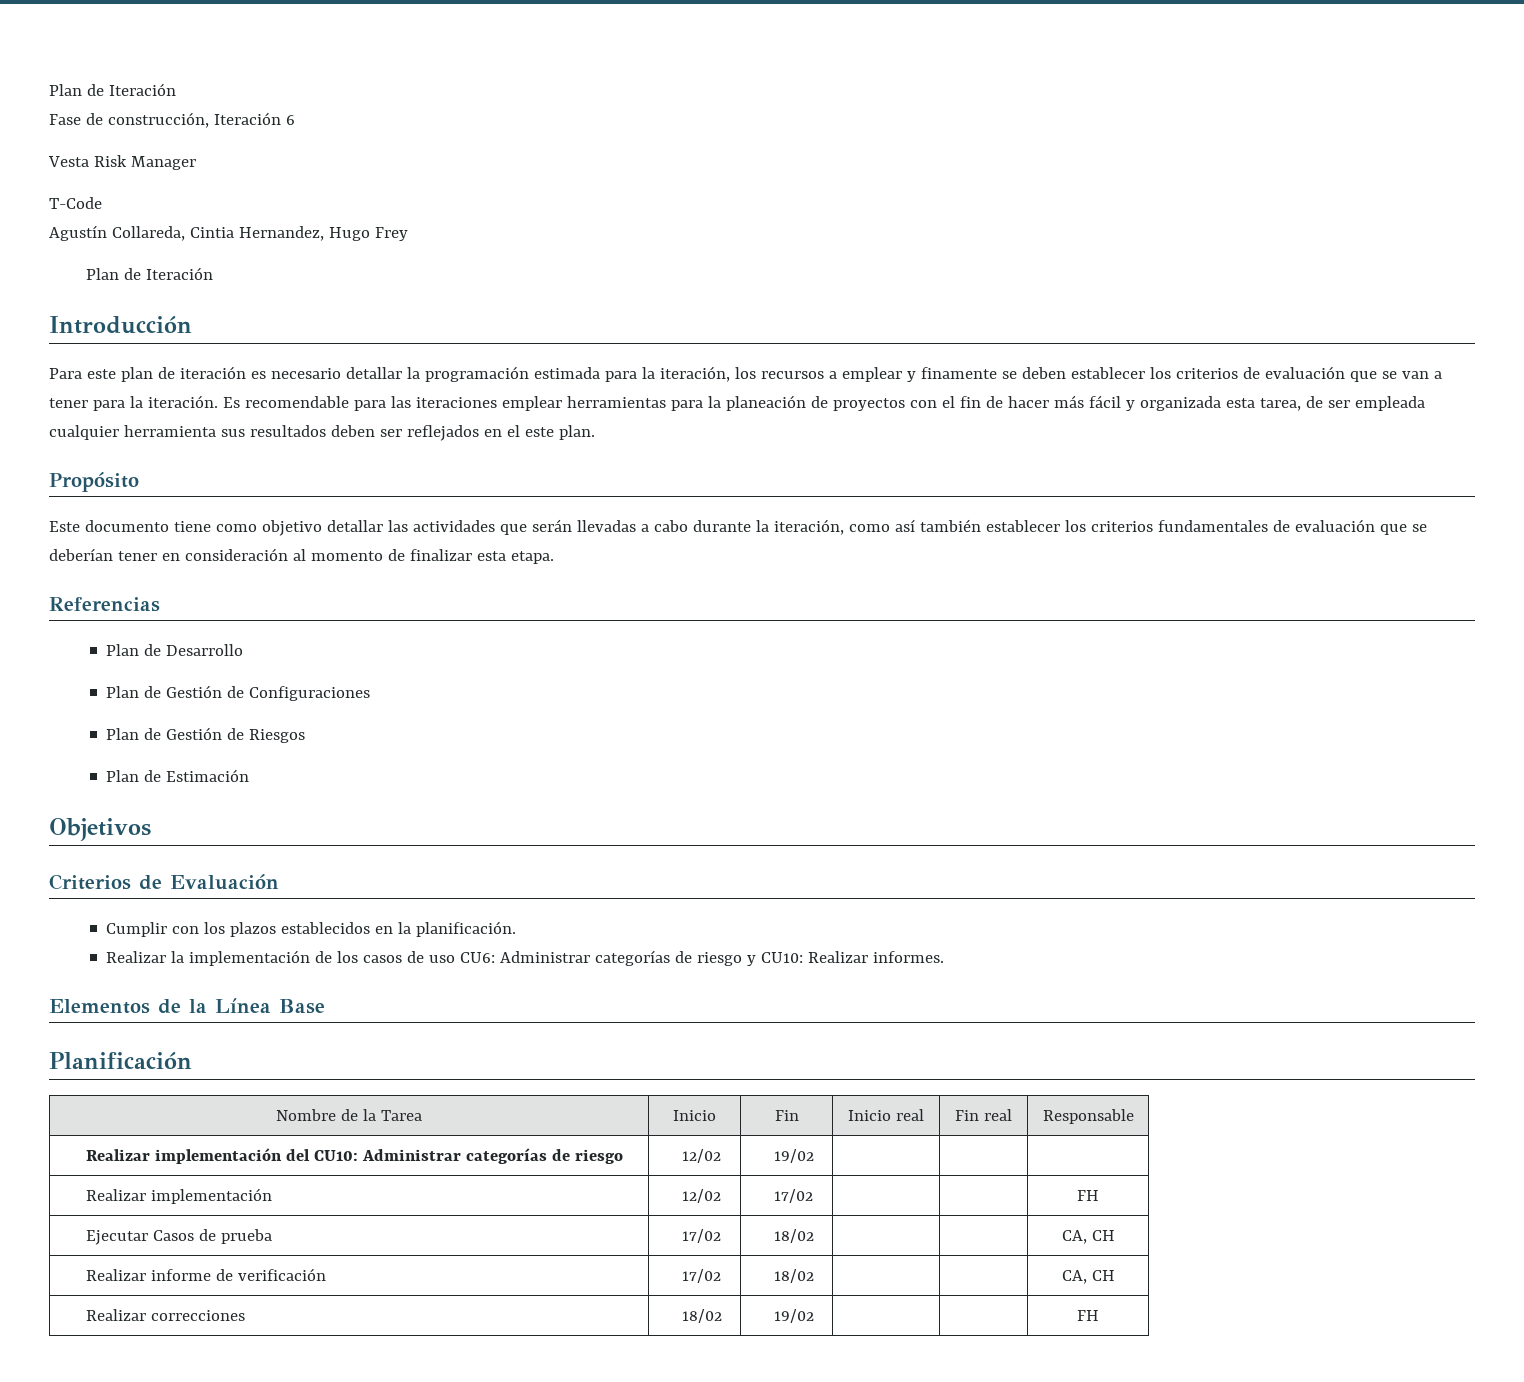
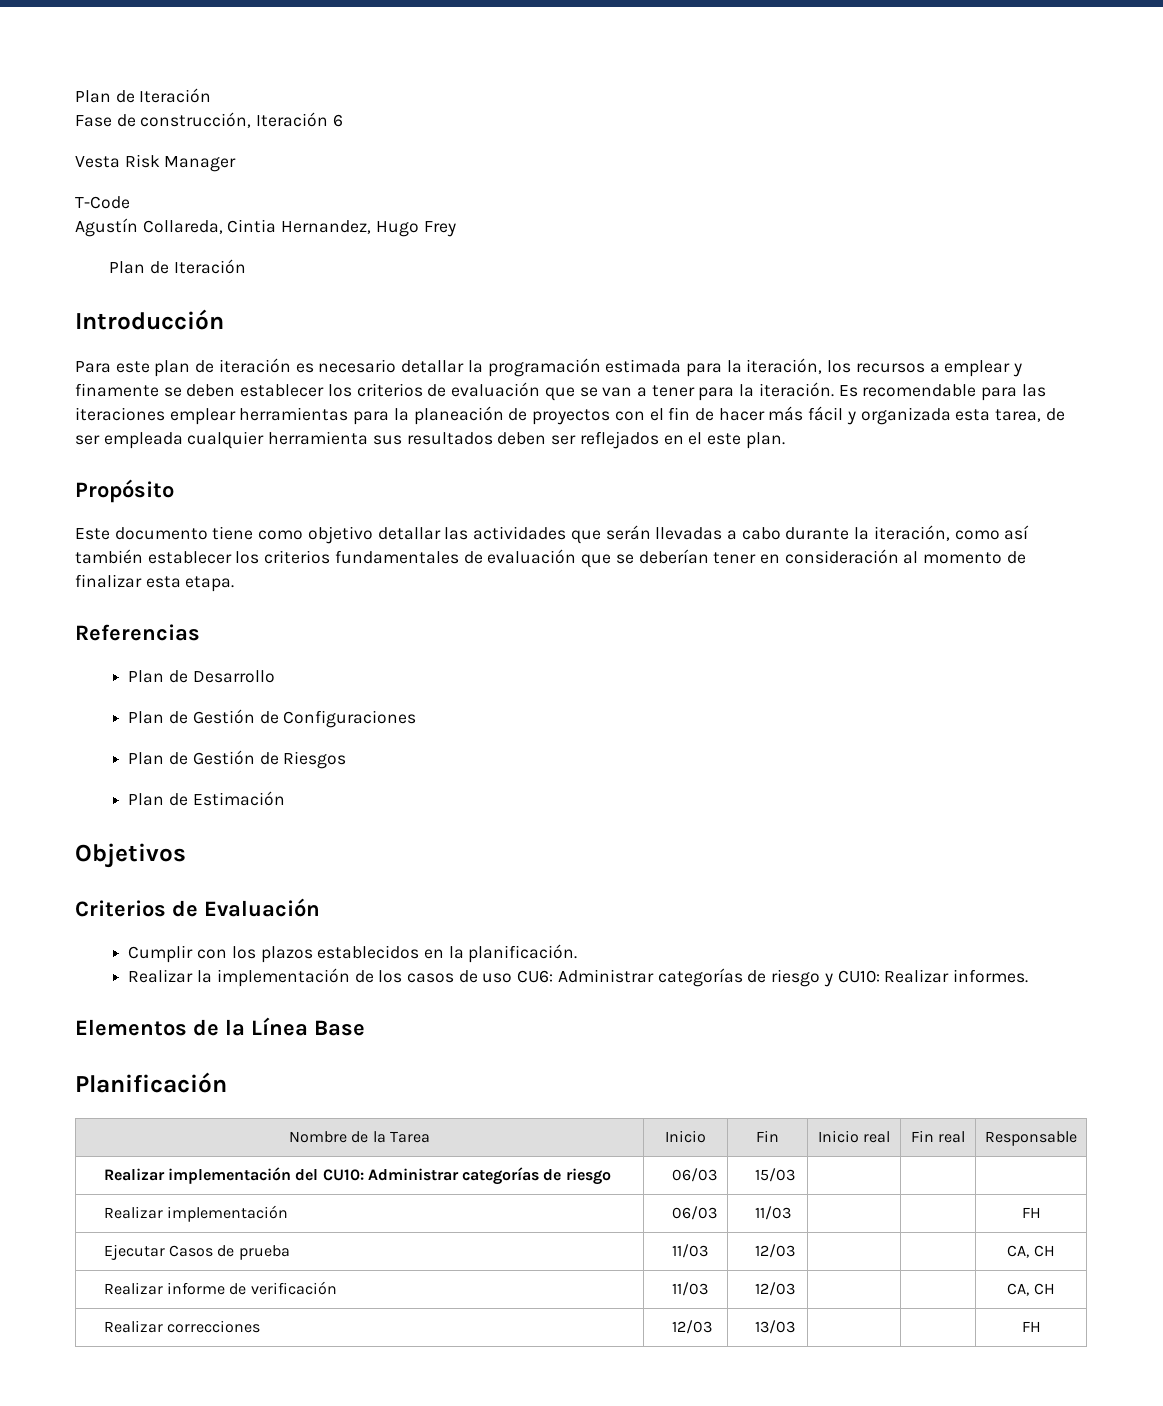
- Realizar implementación del CU10: Administrar categorías de riesgo | 12/02 | 19/02 | | |
+ Realizar implementación del CU10: Administrar categorías de riesgo | 06/03 | 15/03 | | |
- Realizar implementación | 12/02 | 17/02 | | | FH
+ Realizar implementación | 06/03 | 11/03 | | | FH
- Ejecutar Casos de prueba | 17/02 | 18/02 | | | CA, CH
+ Ejecutar Casos de prueba | 11/03 | 12/03 | | | CA, CH
- Realizar informe de verificación | 17/02 | 18/02 | | | CA, CH
+ Realizar informe de verificación | 11/03 | 12/03 | | | CA, CH
- Realizar correcciones | 18/02 | 19/02 | | | FH
+ Realizar correcciones | 12/03 | 13/03 | | | FH

